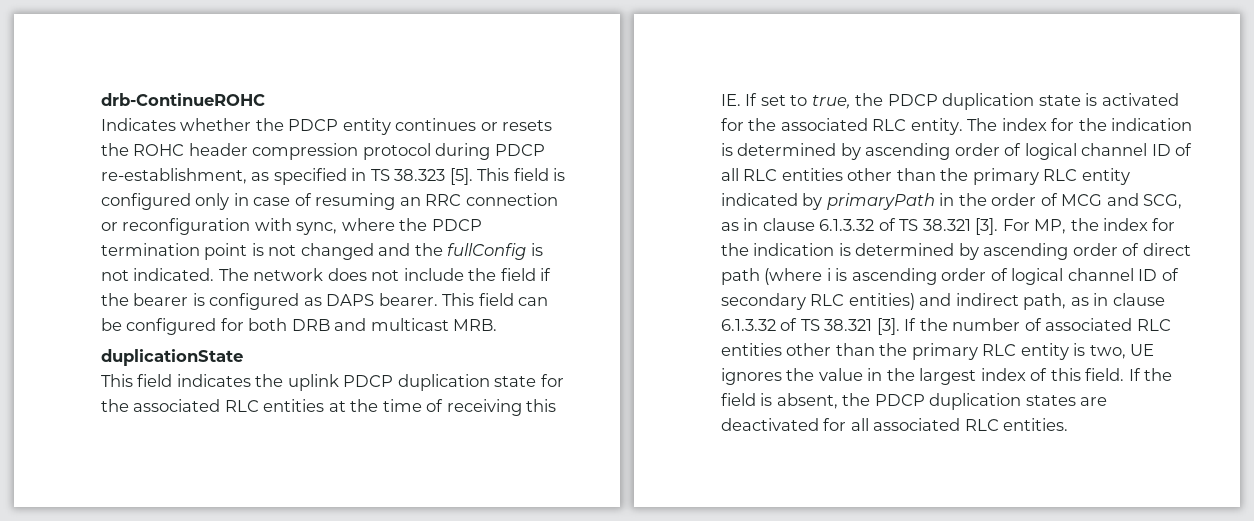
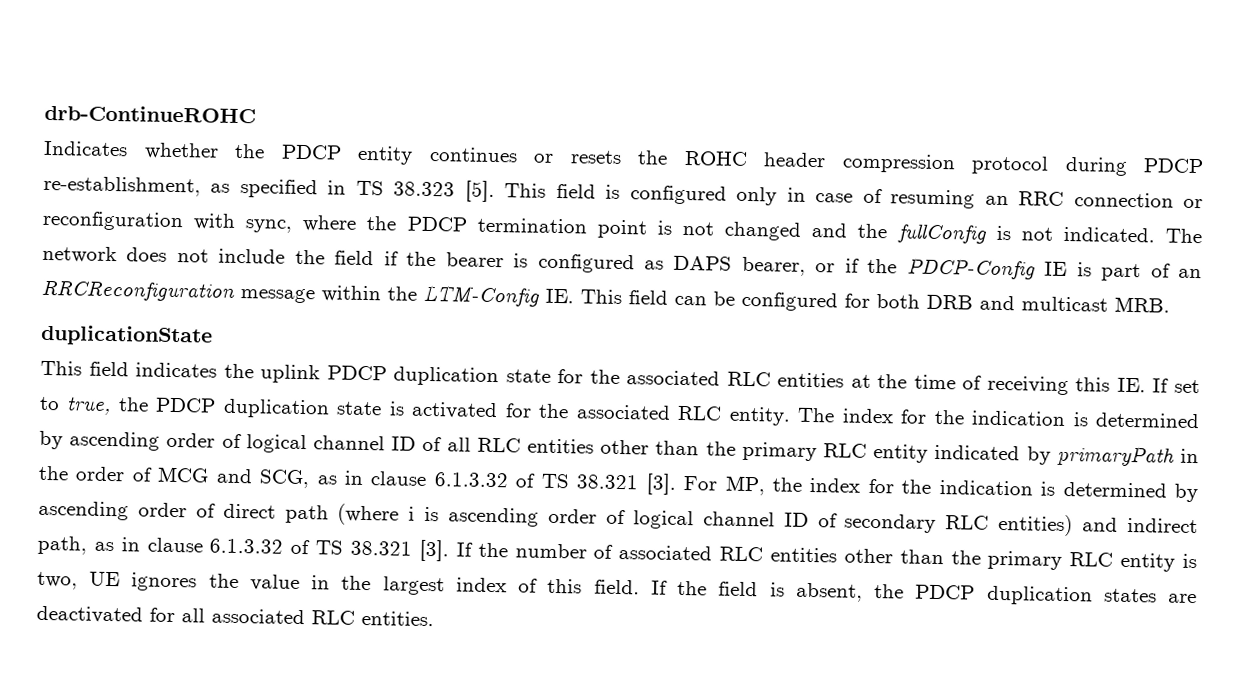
- The network does not include the field if the bearer is configured as DAPS bearer. This field can be configured for both DRB and multicast MRB.
+ The network does not include the field if the bearer is configured as DAPS bearer, or if the PDCP-Config IE is part of an RRCReconfiguration message within the LTM-Config IE. This field can be configured for both DRB and multicast MRB.

